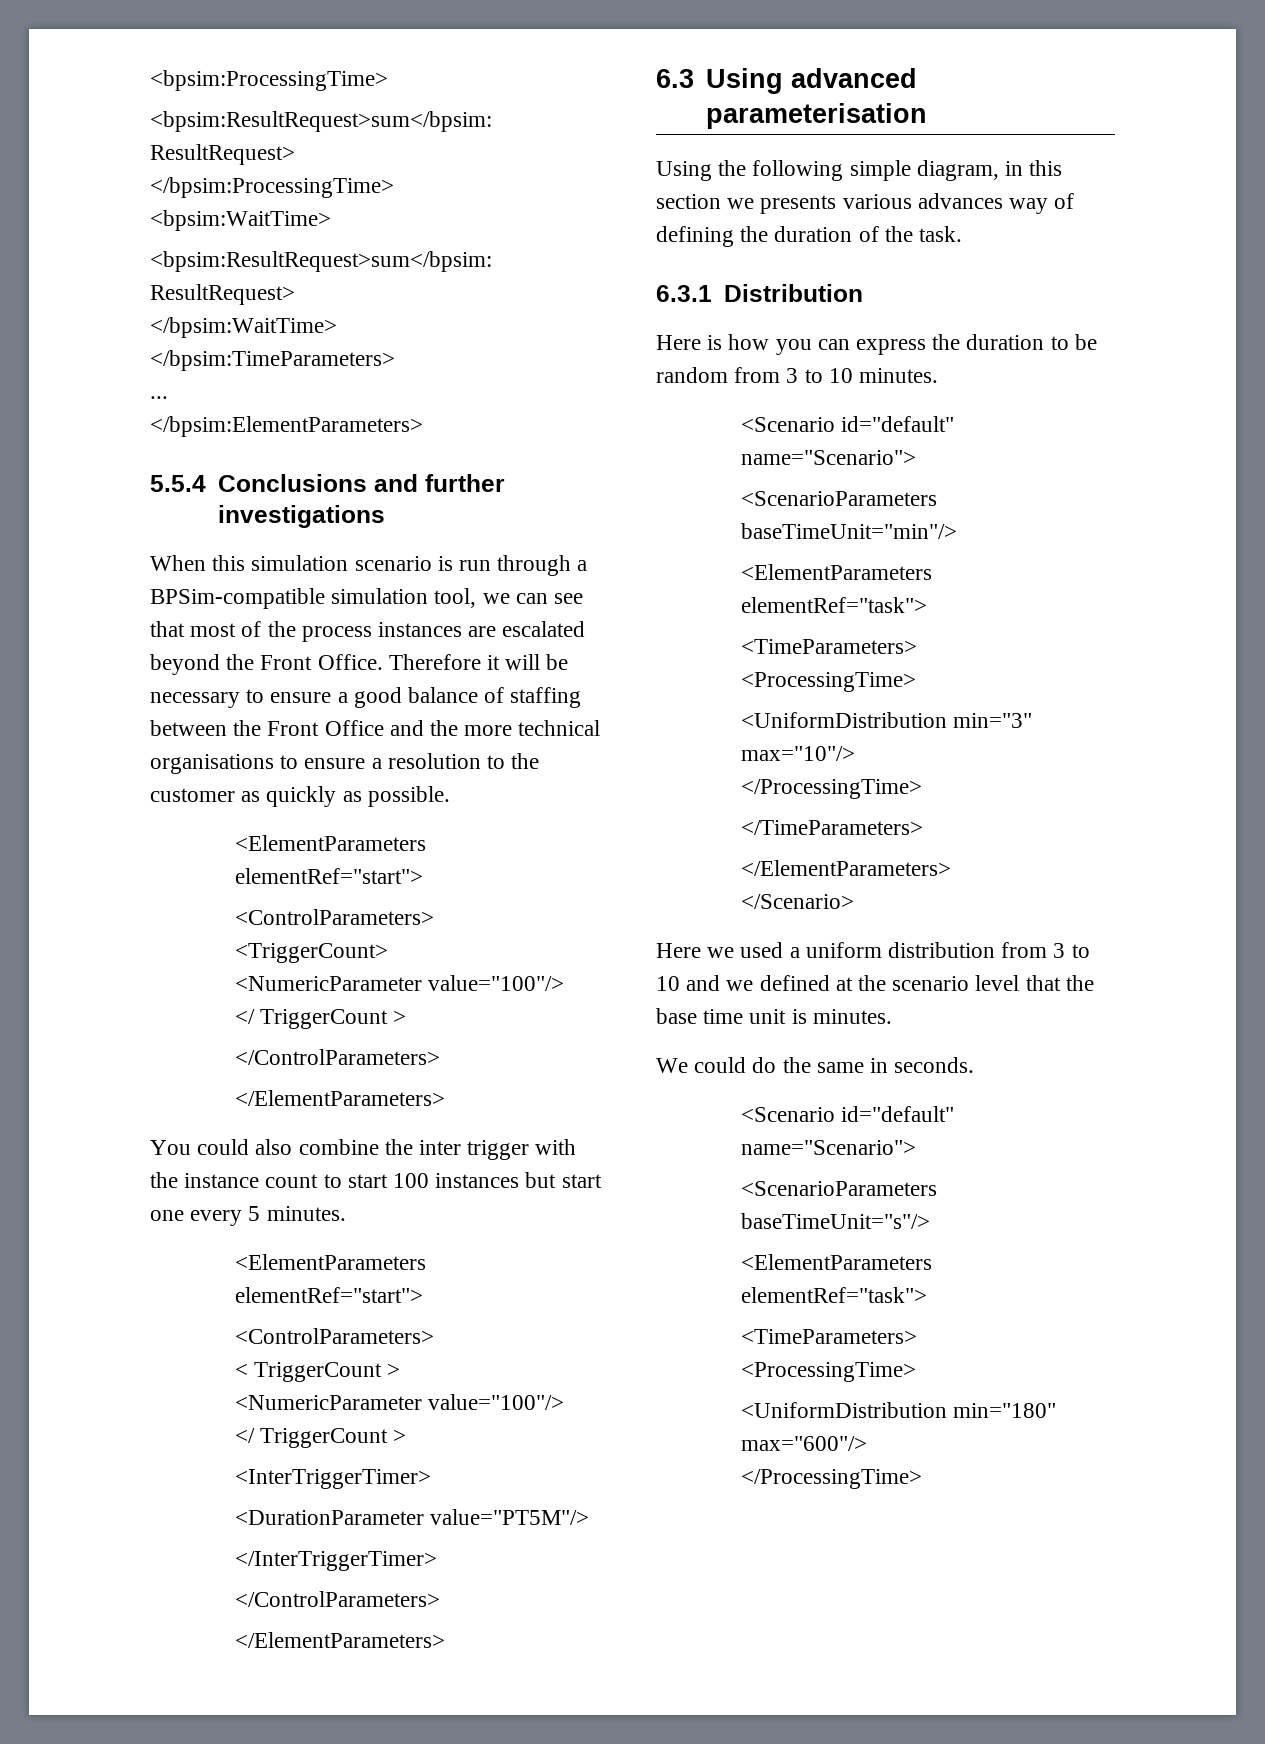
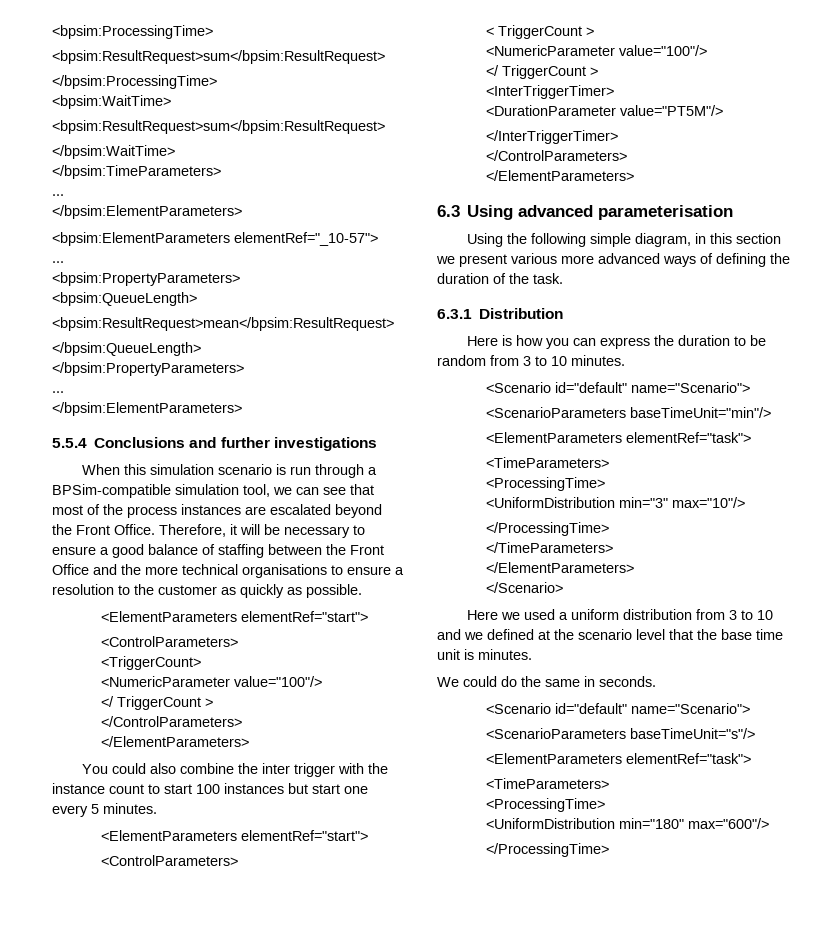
+ <bpsim:ElementParameters elementRef="_10-57">
+ ...
+ <bpsim:PropertyParameters>
+ <bpsim:QueueLength>
+ <bpsim:ResultRequest>mean</bpsim:ResultRequest>
+ </bpsim:QueueLength>
+ </bpsim:PropertyParameters>
+ ...
+ </bpsim:ElementParameters>
- Therefore it will be necessary to ensure a good balance of staffing between the Front Office and the more technical organisations to ensure a resolution to the customer as quickly as possible.
+ Therefore, it will be necessary to ensure a good balance of staffing between the Front Office and the more technical organisations to ensure a resolution to the customer as quickly as possible.
- Using the following simple diagram, in this section we presents various advances way of defining the duration of the task.
+ Using the following simple diagram, in this section we present various more advanced ways of defining the duration of the task.

